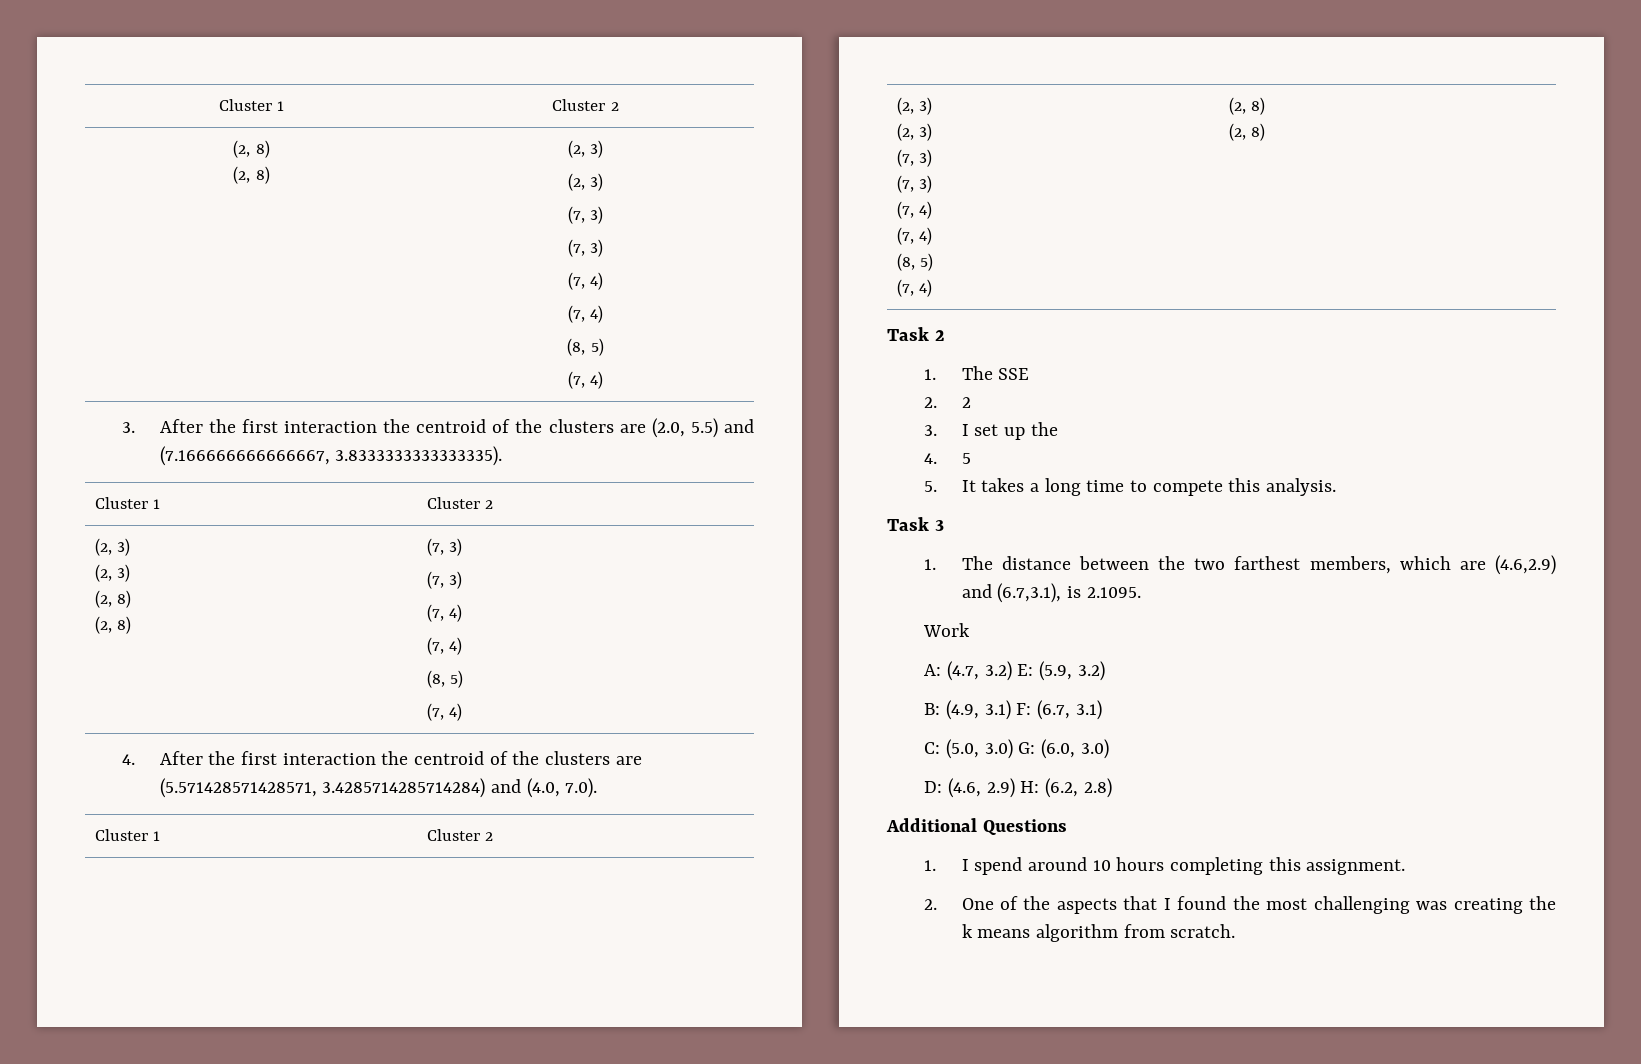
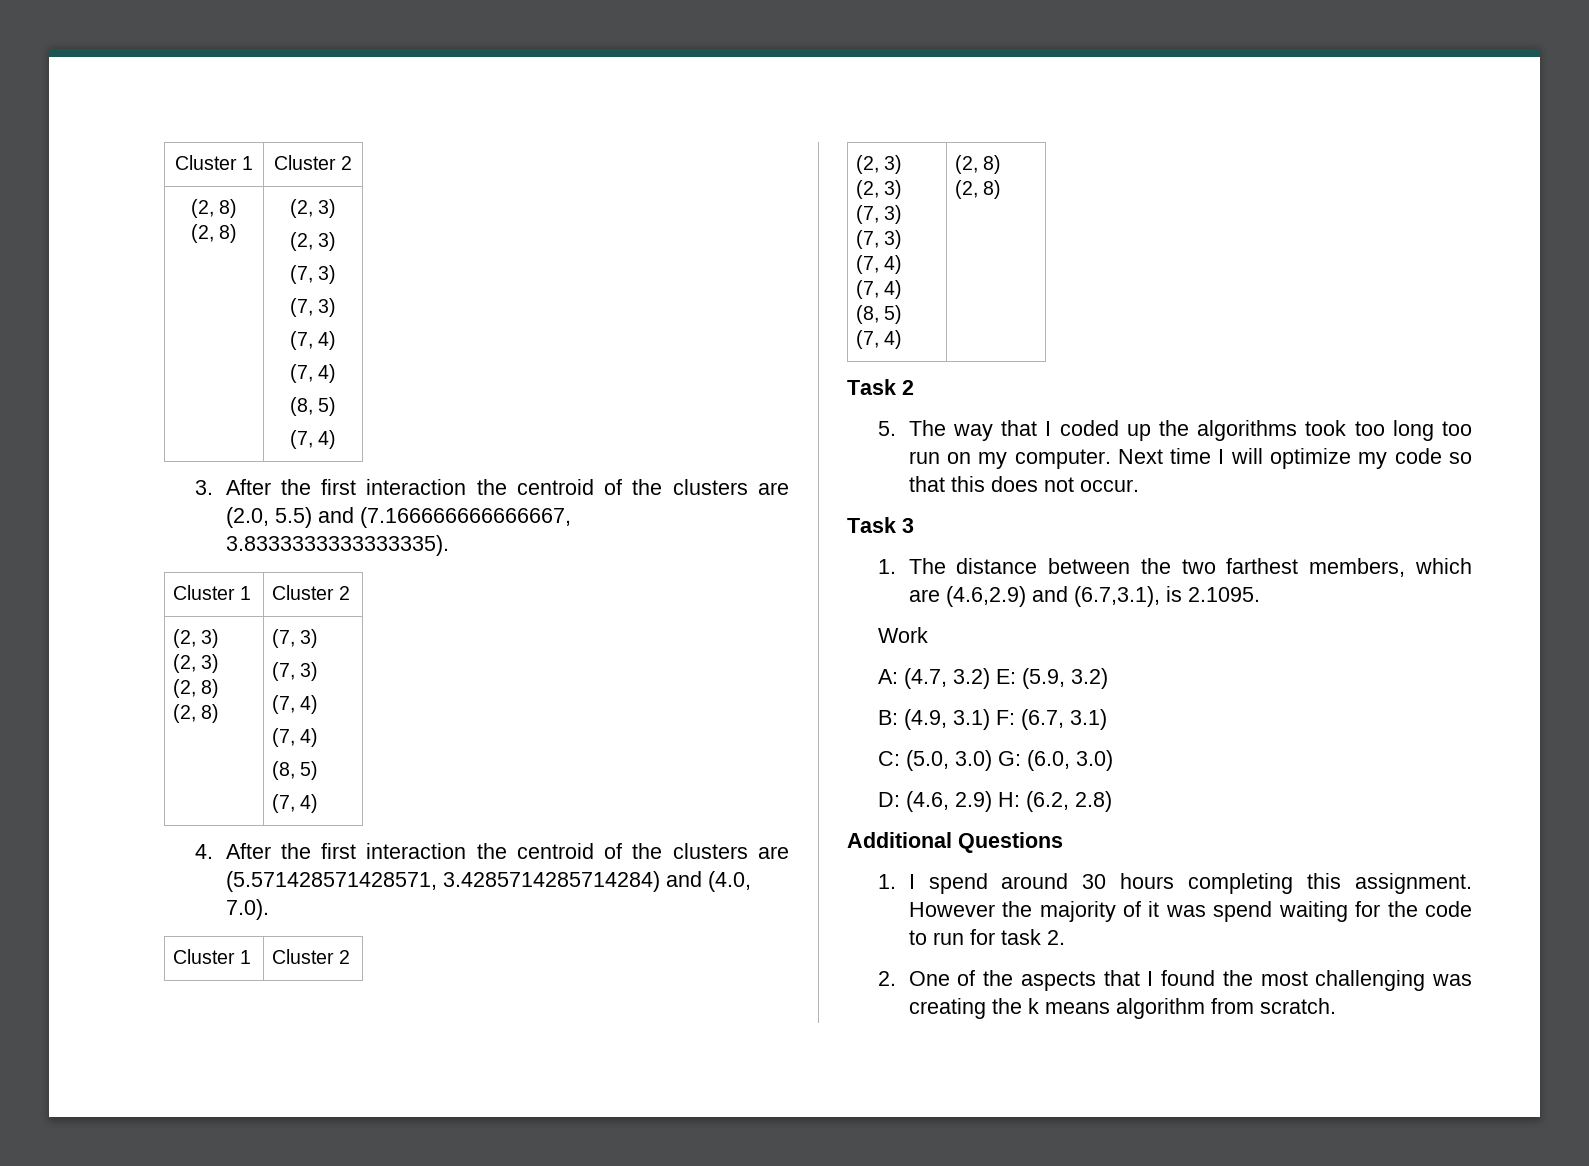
- 1. The SSE
- 2. 2
- 3. I set up the
- 4. 5
- 5. It takes a long time to compete this analysis.
+ 5. The way that I coded up the algorithms took too long too run on my computer. Next time I will optimize my code so that this does not occur.
- 1. I spend around 10 hours completing this assignment.
+ 1. I spend around 30 hours completing this assignment. However the majority of it was spend waiting for the code to run for task 2.

